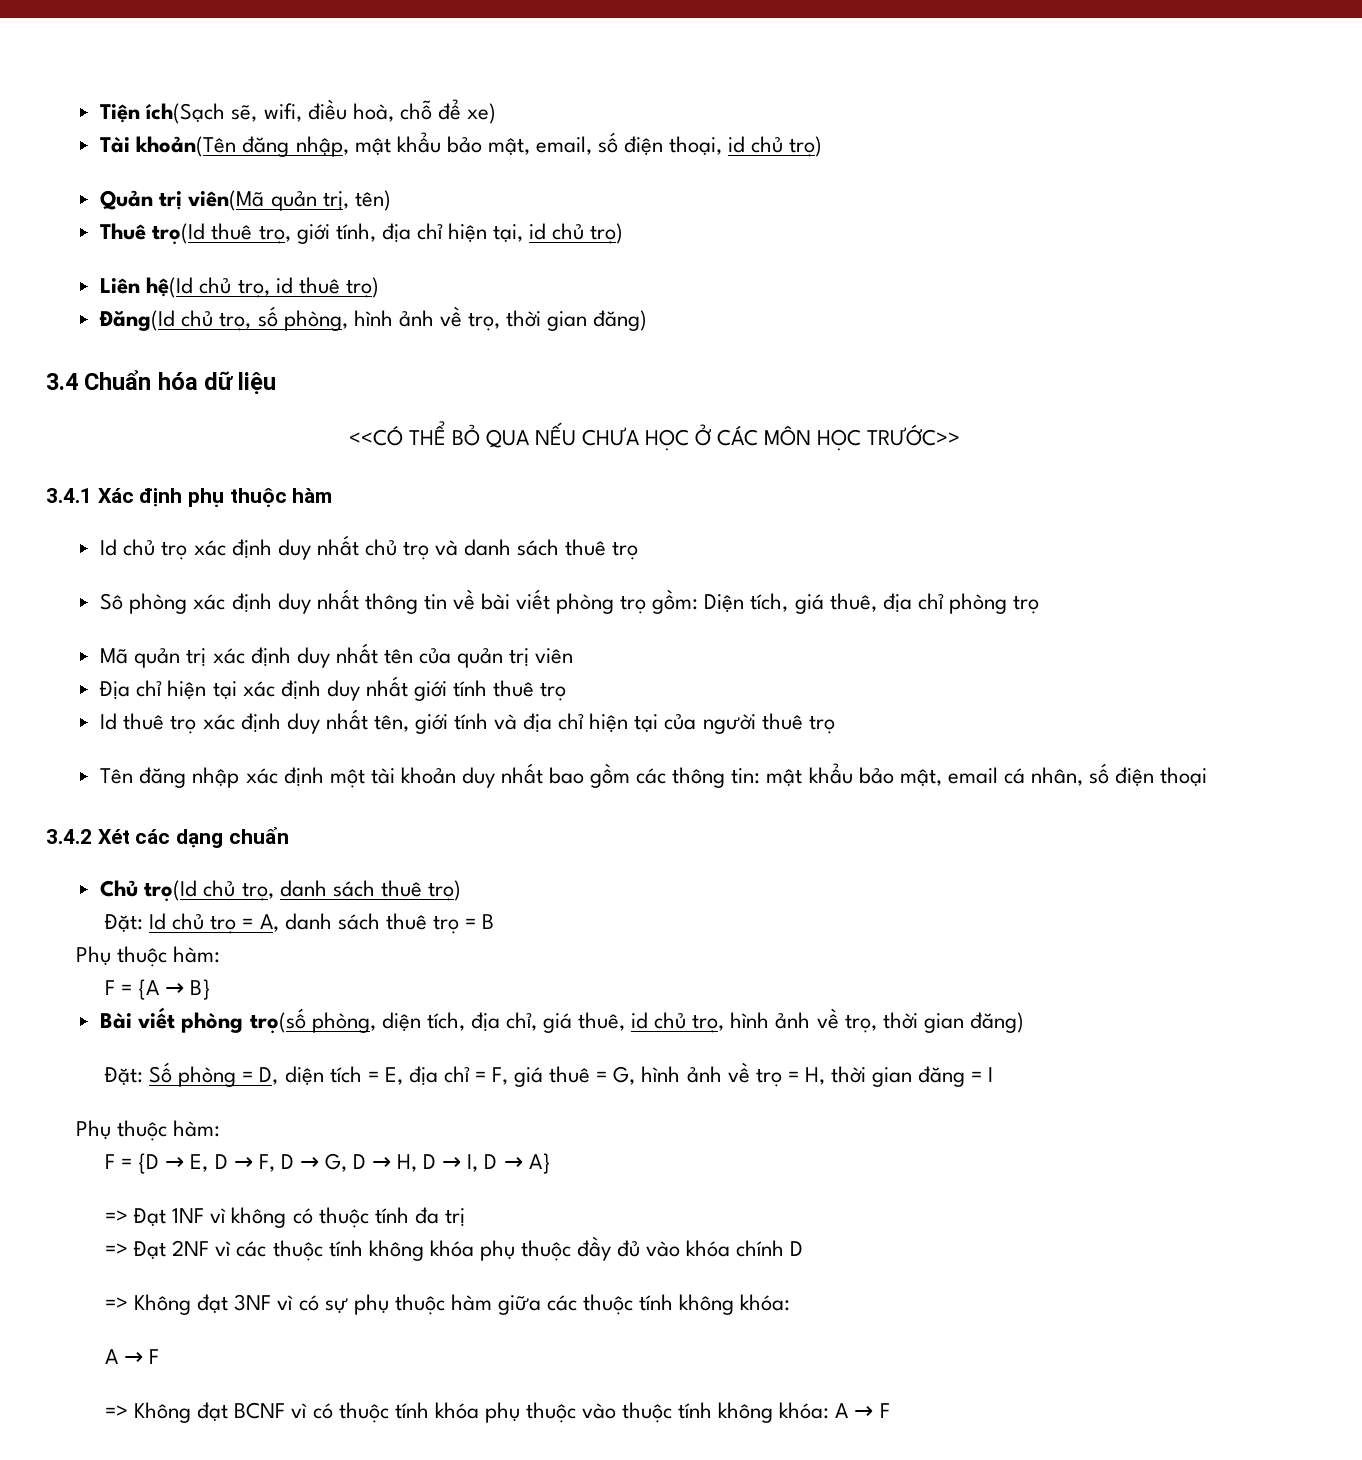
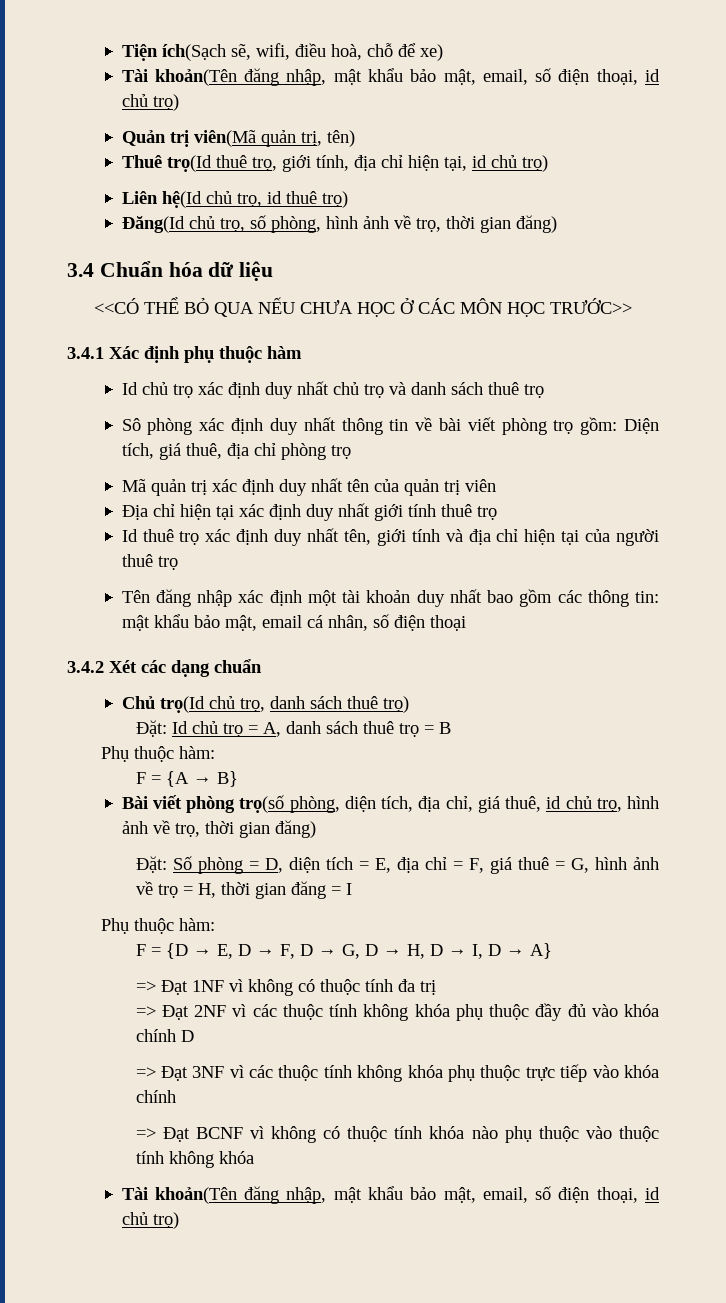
- => Không đạt 3NF vì có sự phụ thuộc hàm giữa các thuộc tính không khóa:
- A → F
- => Không đạt BCNF vì có thuộc tính khóa phụ thuộc vào thuộc tính không khóa: A → F
+ => Đạt 3NF vì các thuộc tính không khóa phụ thuộc trực tiếp vào khóa chính
+ => Đạt BCNF vì không có thuộc tính khóa nào phụ thuộc vào thuộc tính không khóa
+ Tài khoản(Tên đăng nhập, mật khẩu bảo mật, email, số điện thoại, id chủ trọ)

